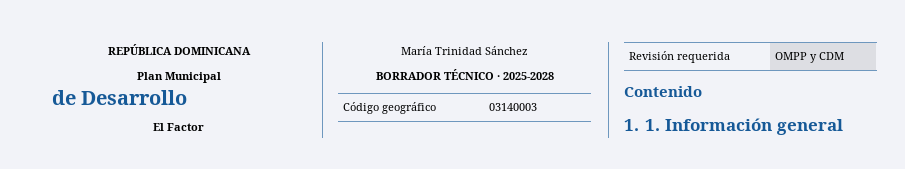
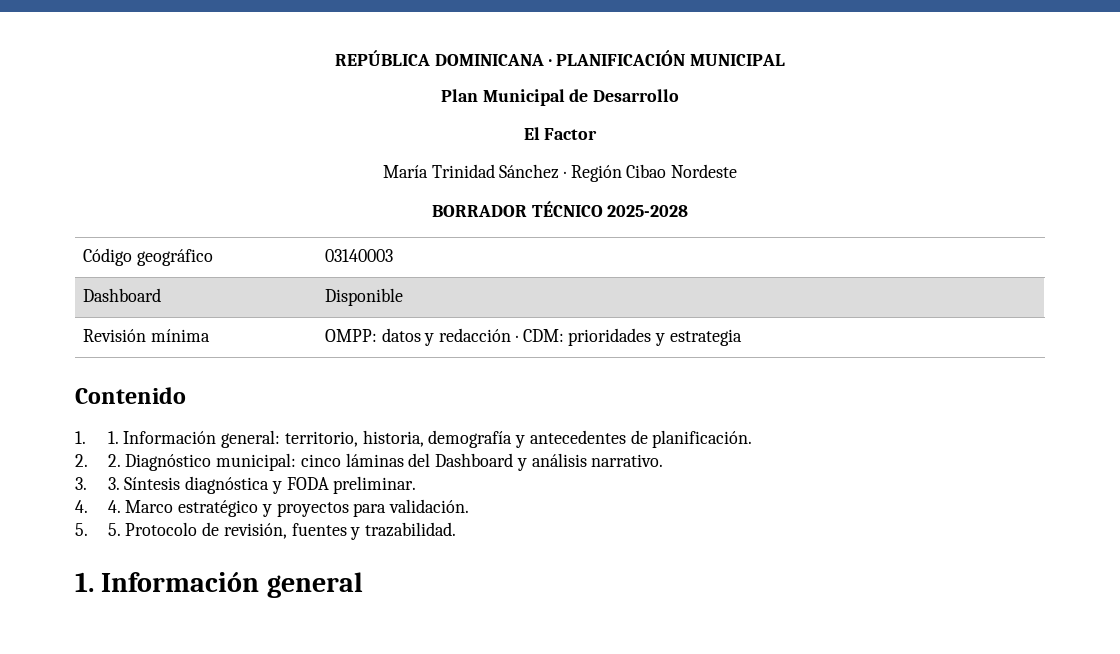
- REPÚBLICA DOMINICANA
+ REPÚBLICA DOMINICANA · PLANIFICACIÓN MUNICIPAL
- Plan Municipal
- de Desarrollo
+ Plan Municipal de Desarrollo
- María Trinidad Sánchez
+ María Trinidad Sánchez · Región Cibao Nordeste
- BORRADOR TÉCNICO · 2025-2028
+ BORRADOR TÉCNICO 2025-2028
+ Dashboard | Disponible
- Revisión requerida | OMPP y CDM
+ Revisión mínima | OMPP: datos y redacción · CDM: prioridades y estrategia
  Contenido
- 1. 1. Información general
+ 1. 1. Información general: territorio, historia, demografía y antecedentes de planificación.
+ 2. 2. Diagnóstico municipal: cinco láminas del Dashboard y análisis narrativo.
+ 3. 3. Síntesis diagnóstica y FODA preliminar.
+ 4. 4. Marco estratégico y proyectos para validación.
+ 5. 5. Protocolo de revisión, fuentes y trazabilidad.
+ 1. Información general

